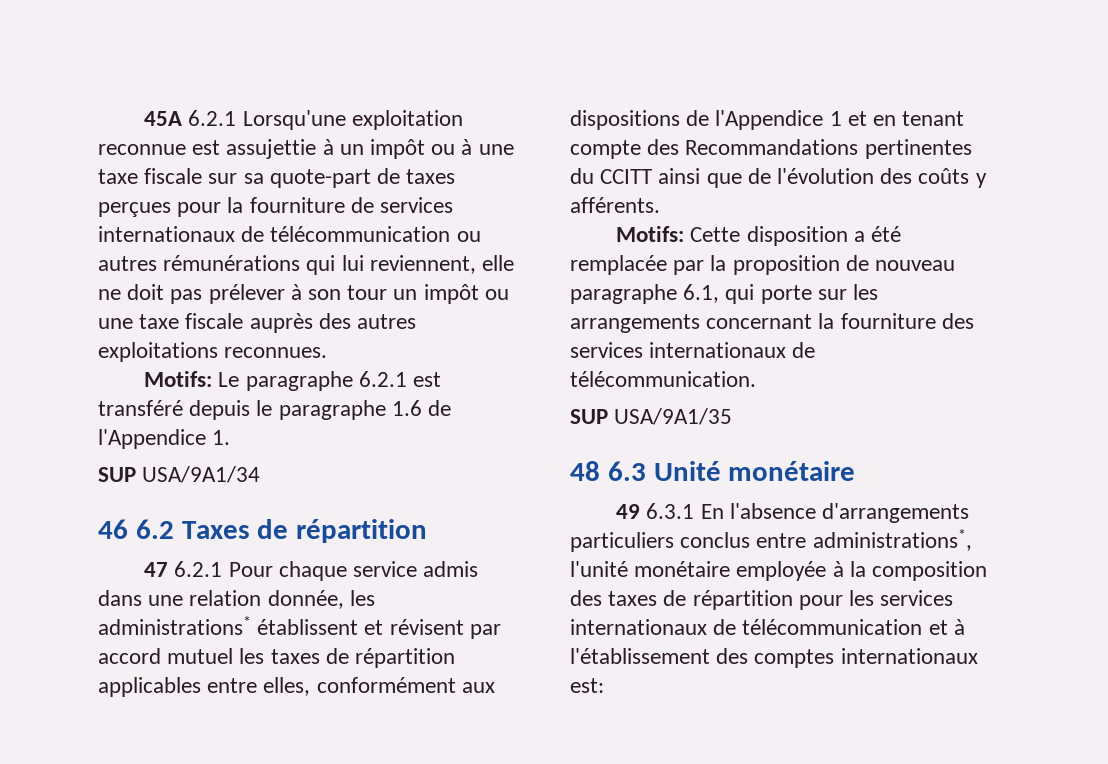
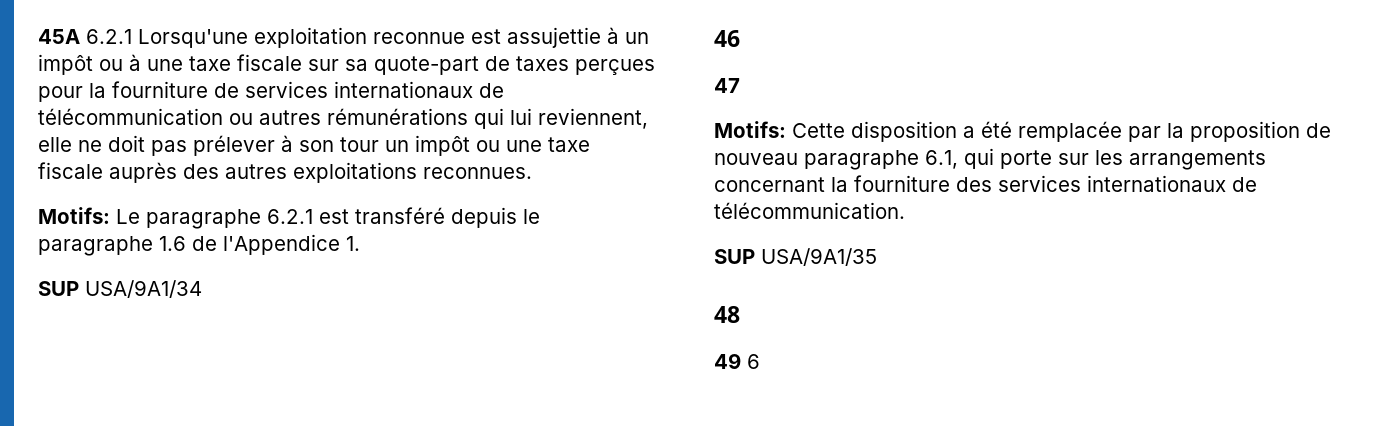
- 46 6.2 Taxes de répartition
- 47 6.2.1 Pour chaque service admis dans une relation donnée, les administrations* établissent et révisent par accord mutuel les taxes de répartition applicables entre elles, conformément aux dispositions de l'Appendice 1 et en tenant compte des Recommandations pertinentes du CCITT ainsi que de l'évolution des coûts y afférents.
+ 46
+ 47
- 48 6.3 Unité monétaire
- 49 6.3.1 En l'absence d'arrangements particuliers conclus entre administrations*, l'unité monétaire employée à la composition des taxes de répartition pour les services internationaux de télécommunication et à l'établissement des comptes internationaux est:
+ 48
+ 49 6

